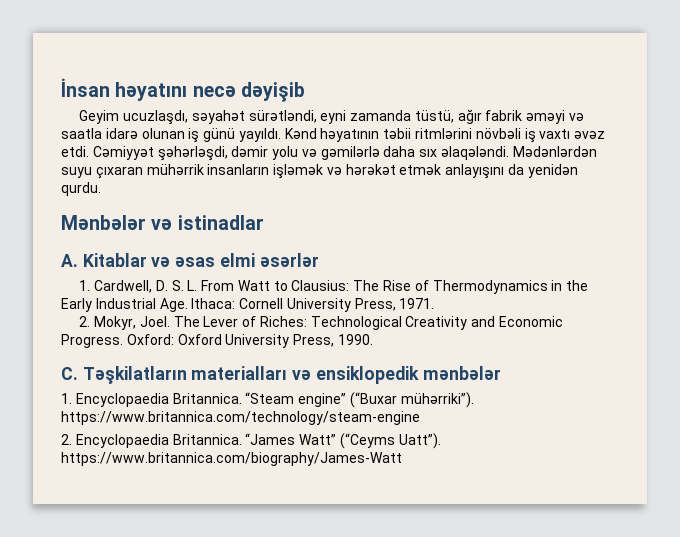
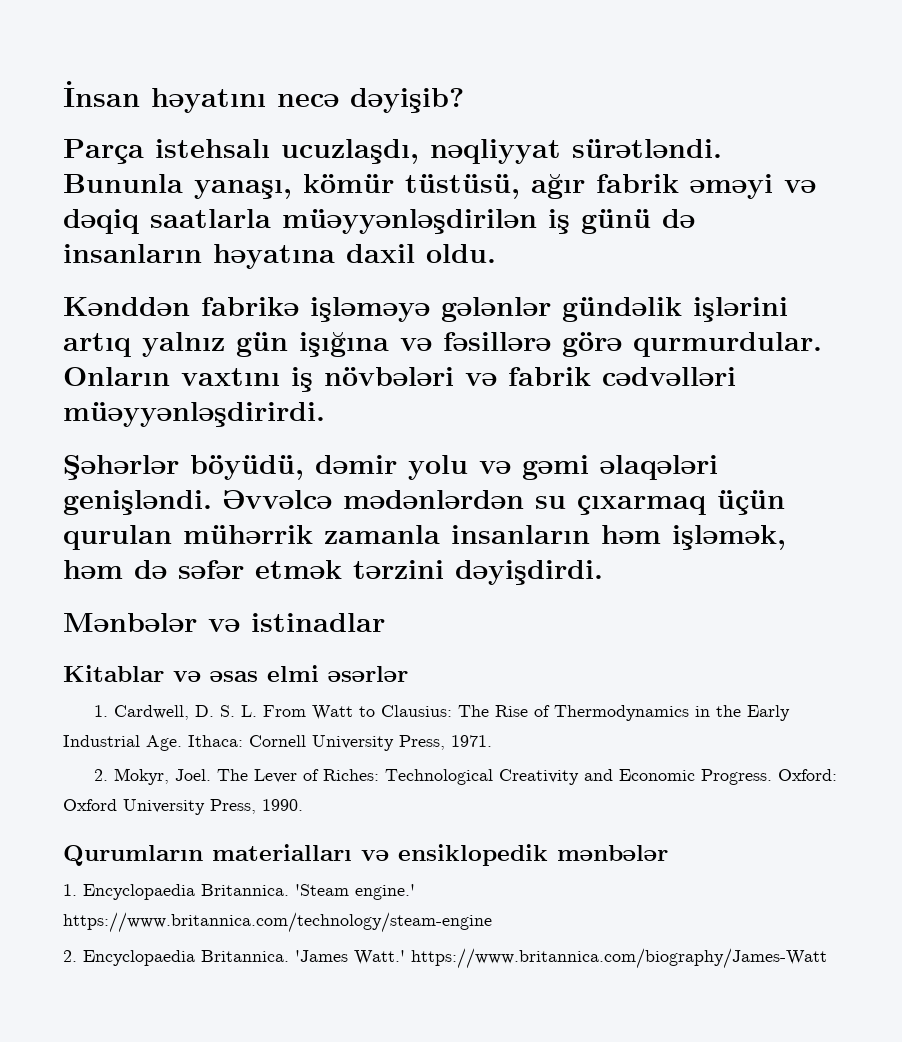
- İnsan həyatını necə dəyişib
- Geyim ucuzlaşdı, səyahət sürətləndi, eyni zamanda tüstü, ağır fabrik əməyi və saatla idarə olunan iş günü yayıldı. Kənd həyatının təbii ritmlərini növbəli iş vaxtı əvəz etdi. Cəmiyyət şəhərləşdi, dəmir yolu və gəmilərlə daha sıx əlaqələndi. Mədənlərdən suyu çıxaran mühərrik insanların işləmək və hərəkət etmək anlayışını da yenidən qurdu.
+ İnsan həyatını necə dəyişib?
+ Parça istehsalı ucuzlaşdı, nəqliyyat sürətləndi. Bununla yanaşı, kömür tüstüsü, ağır fabrik əməyi və dəqiq saatlarla müəyyənləşdirilən iş günü də insanların həyatına daxil oldu.
+ Kənddən fabrikə işləməyə gələnlər gündəlik işlərini artıq yalnız gün işığına və fəsillərə görə qurmurdular. Onların vaxtını iş növbələri və fabrik cədvəlləri müəyyənləşdirirdi.
+ Şəhərlər böyüdü, dəmir yolu və gəmi əlaqələri genişləndi. Əvvəlcə mədənlərdən su çıxarmaq üçün qurulan mühərrik zamanla insanların həm işləmək, həm də səfər etmək tərzini dəyişdirdi.
- A. Kitablar və əsas elmi əsərlər
+ Kitablar və əsas elmi əsərlər
- C. Təşkilatların materialları və ensiklopedik mənbələr
+ Qurumların materialları və ensiklopedik mənbələr
- “Steam engine” (“Buxar mühərriki”). https://www.britannica.com/technology/steam-engine
+ 'Steam engine.' https://www.britannica.com/technology/steam-engine
- “James Watt” (“Ceyms Uatt”). https://www.britannica.com/biography/James-Watt
+ 'James Watt.' https://www.britannica.com/biography/James-Watt

